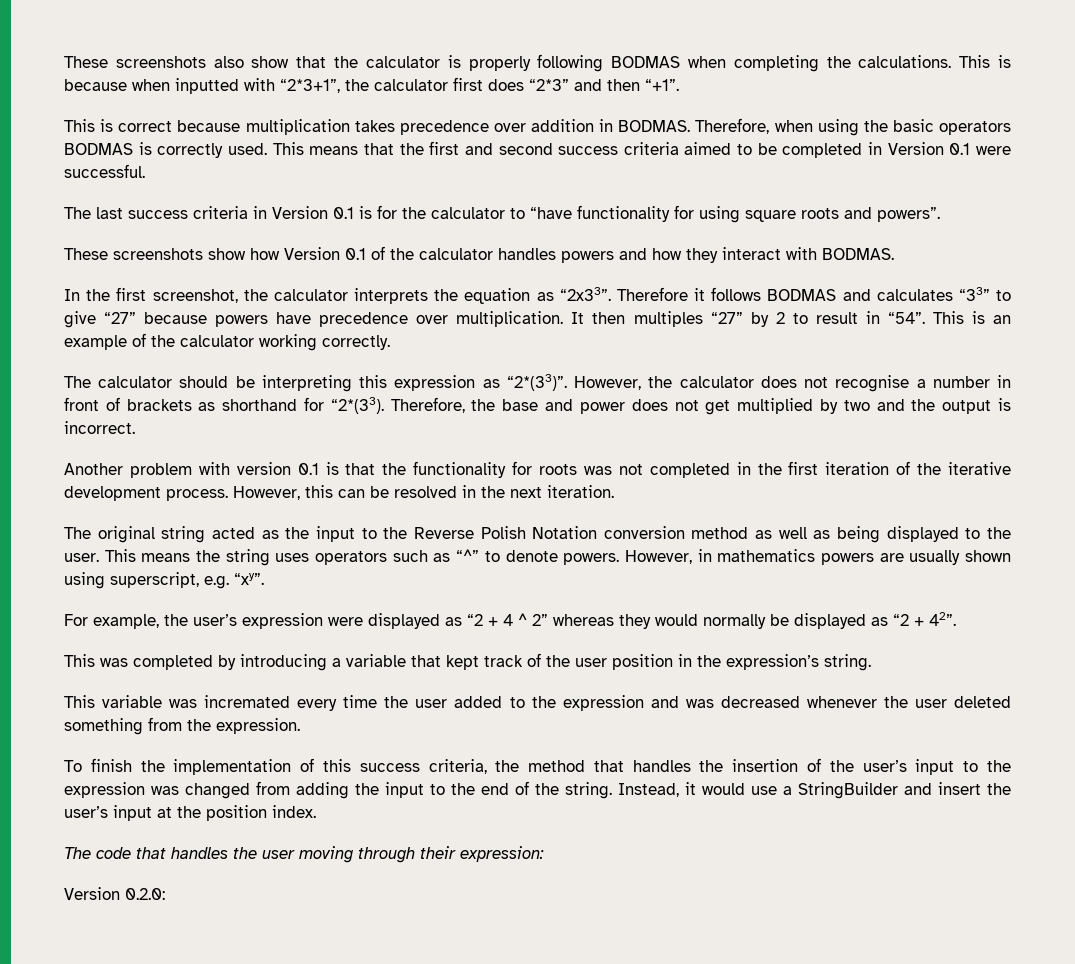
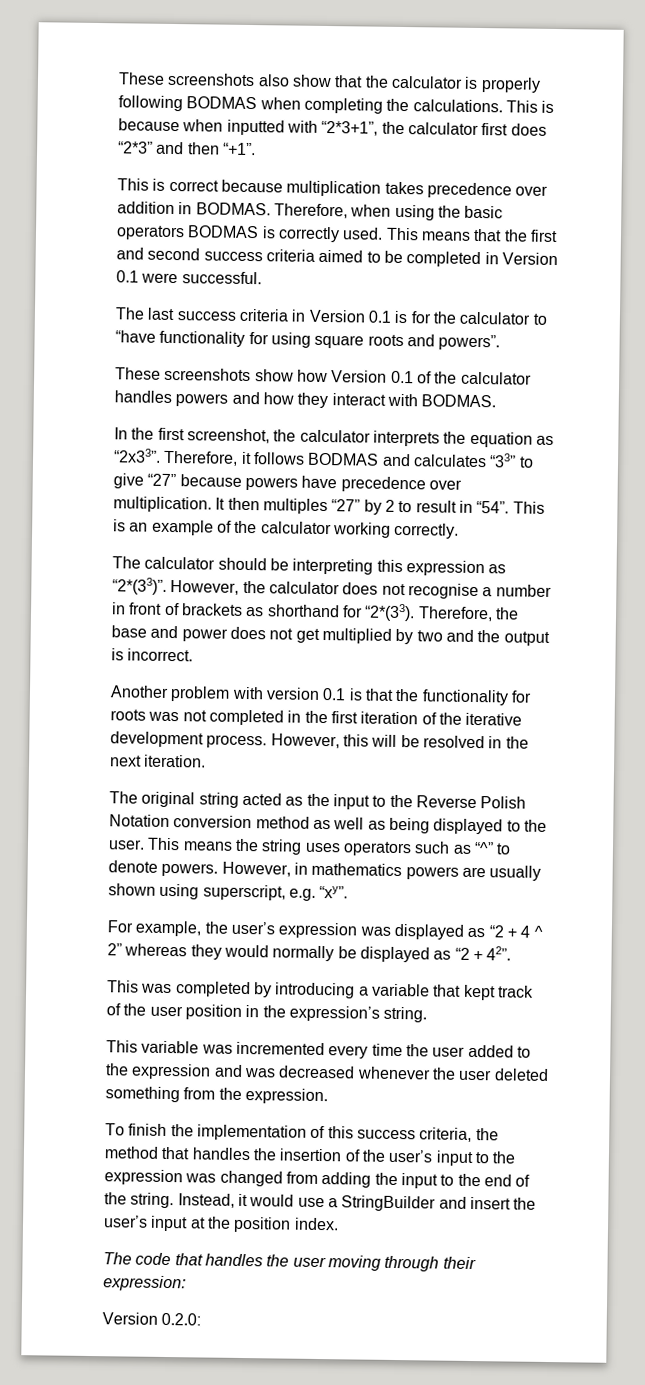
- Therefore it follows BODMAS and calculates “33” to give “27” because powers have precedence over multiplication.
+ Therefore, it follows BODMAS and calculates “33” to give “27” because powers have precedence over multiplication.
- However, this can be resolved in the next iteration.
+ However, this will be resolved in the next iteration.
- For example, the user’s expression were displayed as “2 + 4 ^ 2” whereas they would normally be displayed as “2 + 42”.
+ For example, the user’s expression was displayed as “2 + 4 ^ 2” whereas they would normally be displayed as “2 + 42”.
- This variable was incremated every time the user added to the expression and was decreased whenever the user deleted something from the expression.
+ This variable was incremented every time the user added to the expression and was decreased whenever the user deleted something from the expression.

